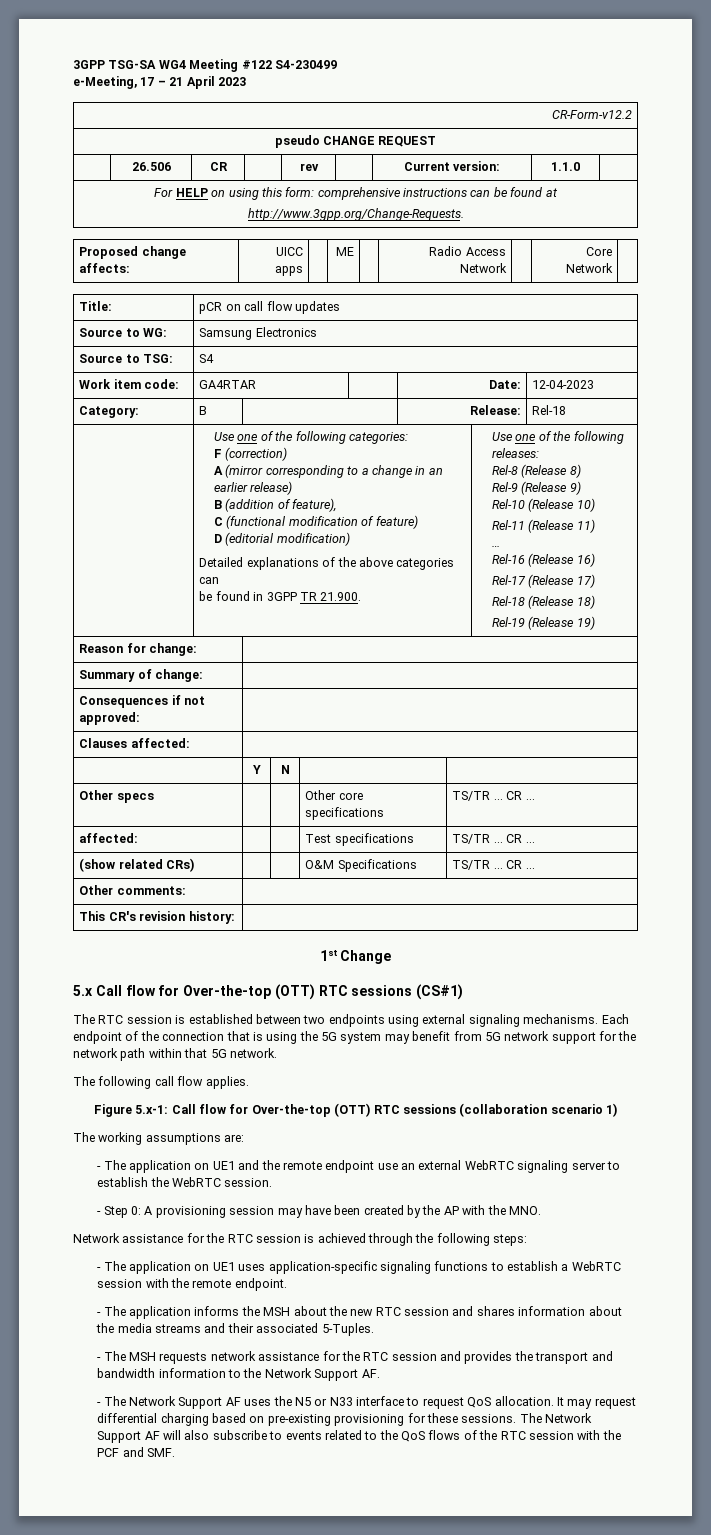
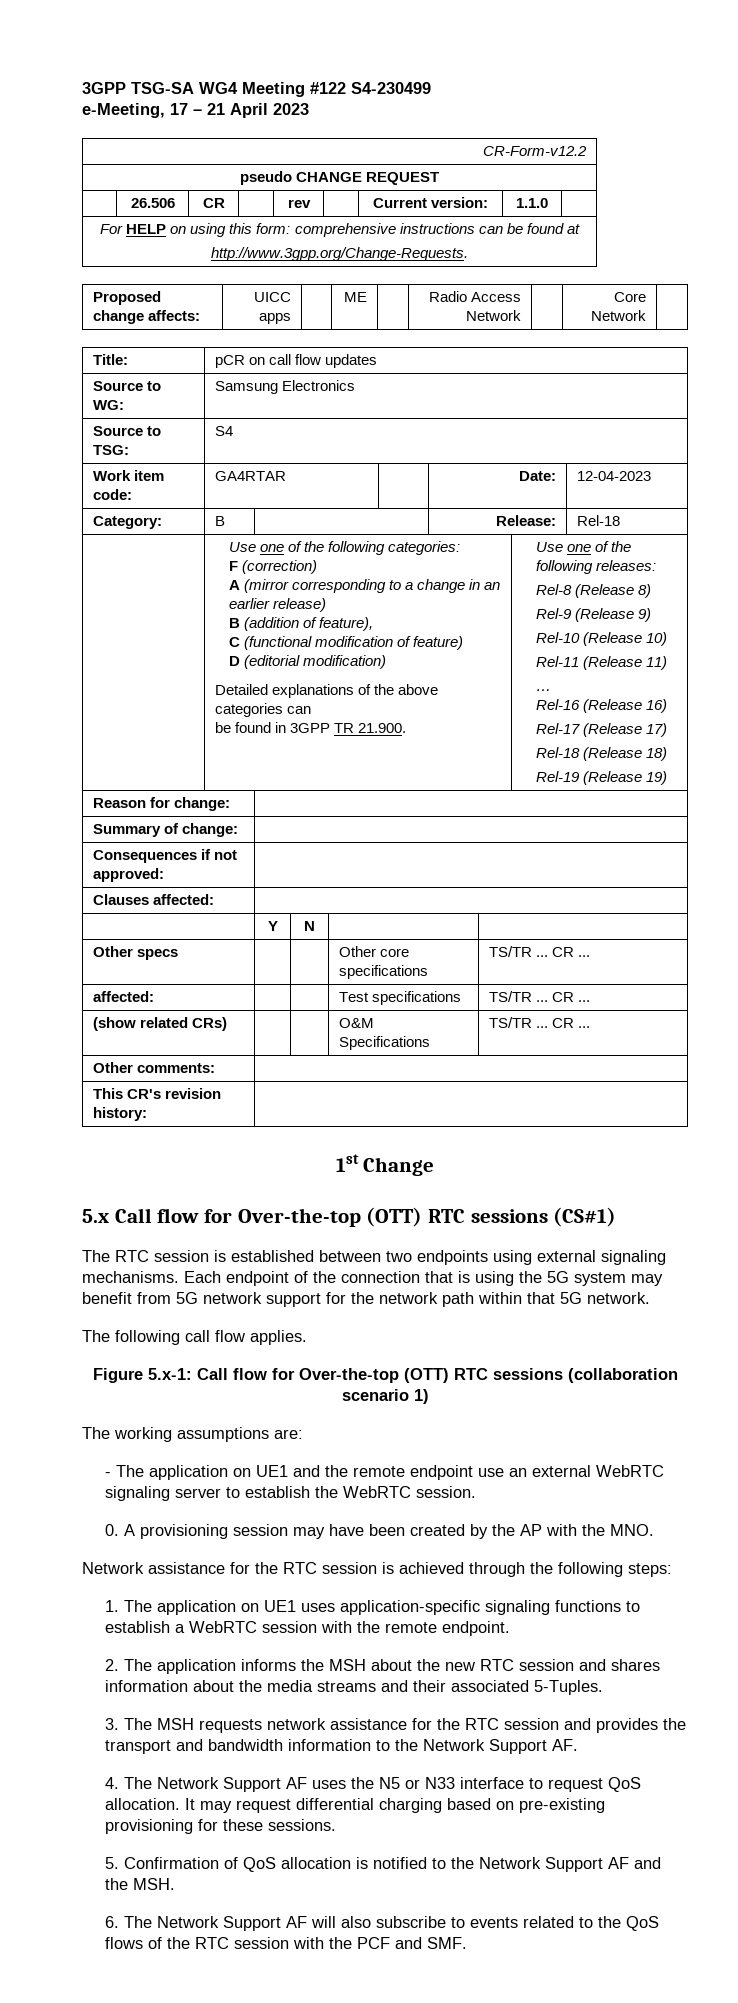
- - Step 0: A provisioning session may have been created by the AP with the MNO.
+ 0. A provisioning session may have been created by the AP with the MNO.
- - The application on UE1 uses application-specific signaling functions to establish a WebRTC session with the remote endpoint.
+ 1. The application on UE1 uses application-specific signaling functions to establish a WebRTC session with the remote endpoint.
- - The application informs the MSH about the new RTC session and shares information about the media streams and their associated 5-Tuples.
+ 2. The application informs the MSH about the new RTC session and shares information about the media streams and their associated 5-Tuples.
- - The MSH requests network assistance for the RTC session and provides the transport and bandwidth information to the Network Support AF.
+ 3. The MSH requests network assistance for the RTC session and provides the transport and bandwidth information to the Network Support AF.
- - The Network Support AF uses the N5 or N33 interface to request QoS allocation.
+ 4. The Network Support AF uses the N5 or N33 interface to request QoS allocation.
- It may request differential charging based on pre-existing provisioning for these sessions. The Network Support AF will also subscribe to events related to the QoS flows of the RTC session with the PCF and SMF.
+ It may request differential charging based on pre-existing provisioning for these sessions.
+ 5. Confirmation of QoS allocation is notified to the Network Support AF and the MSH.
+ 6. The Network Support AF will also subscribe to events related to the QoS flows of the RTC session with the PCF and SMF.

